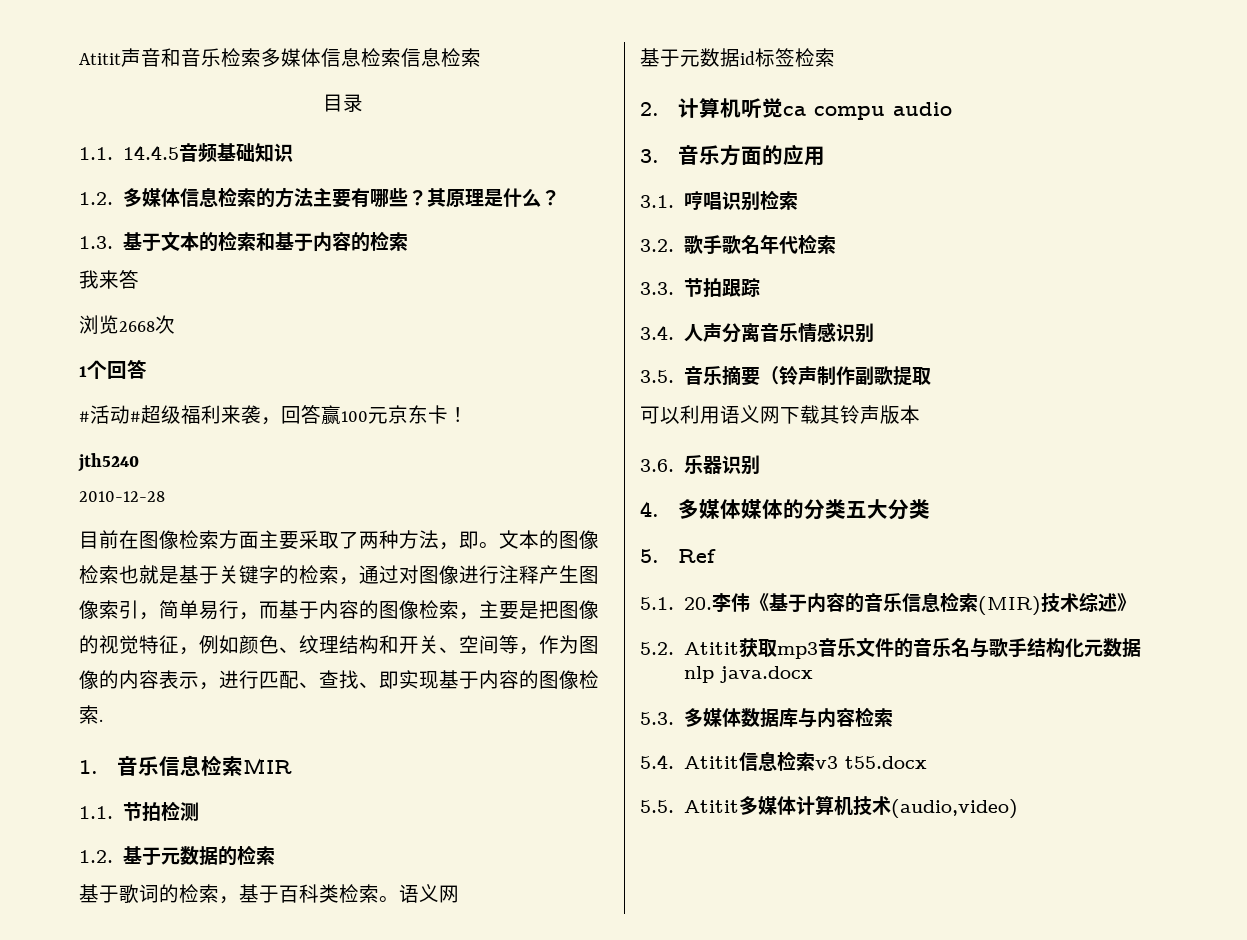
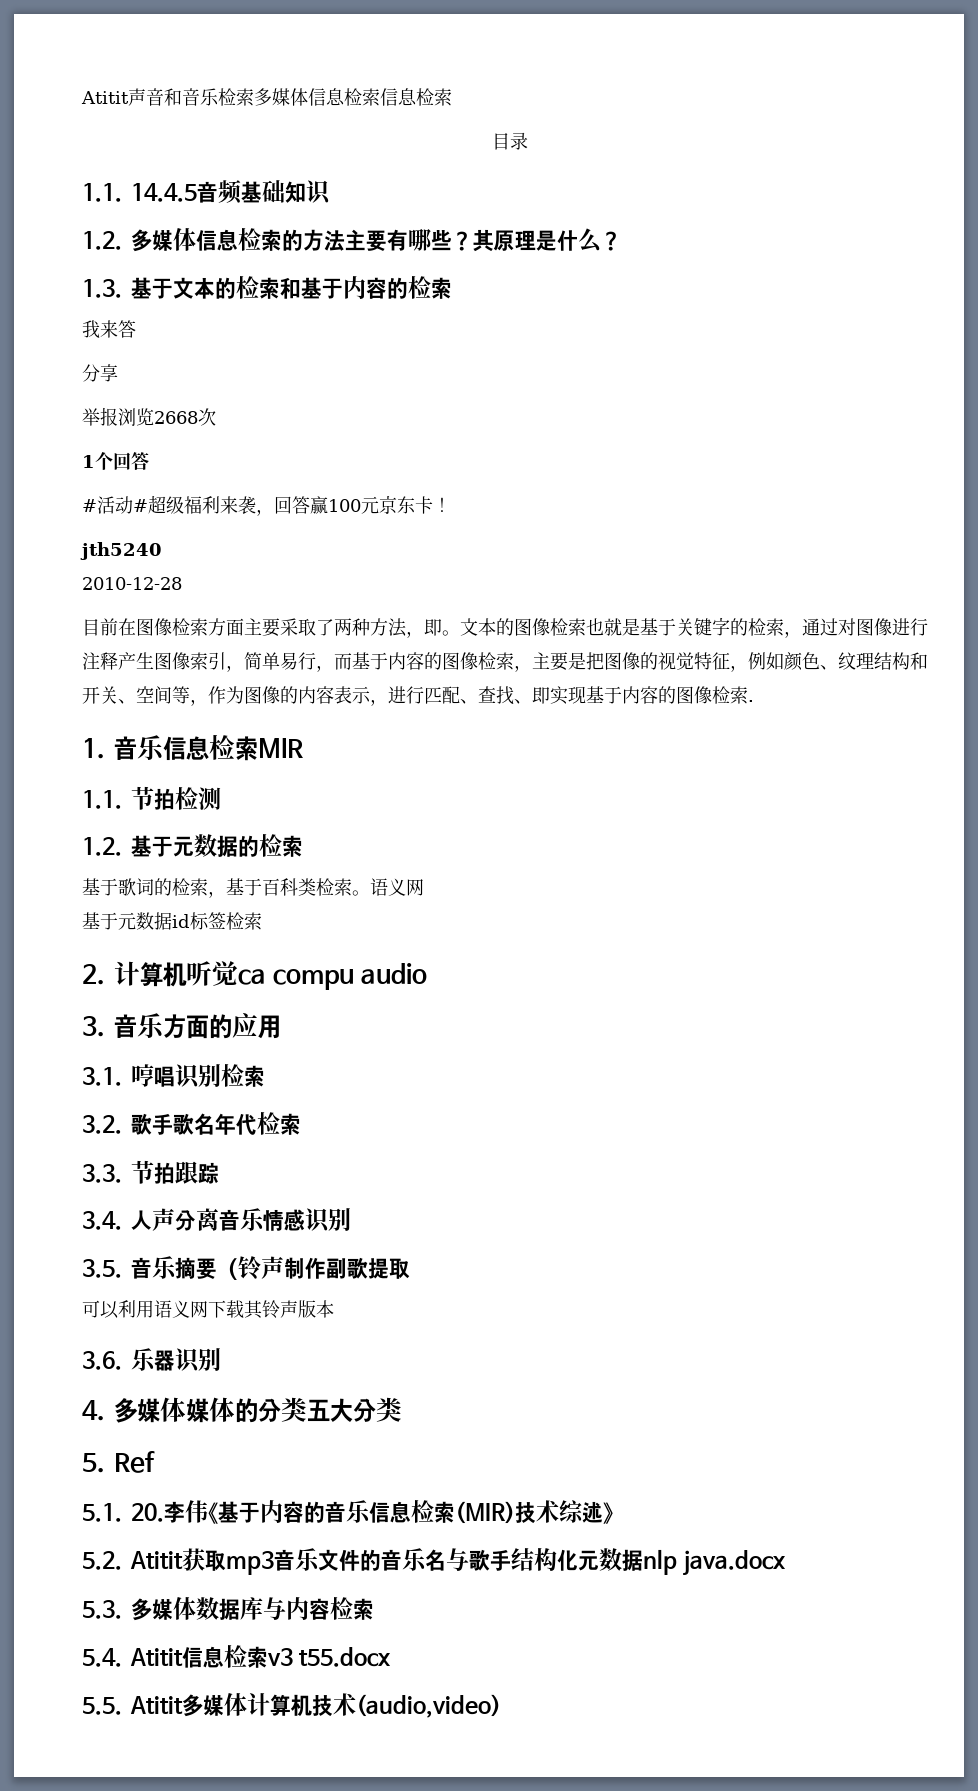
- 浏览2668次
+ 分享
+ 举报浏览2668次

